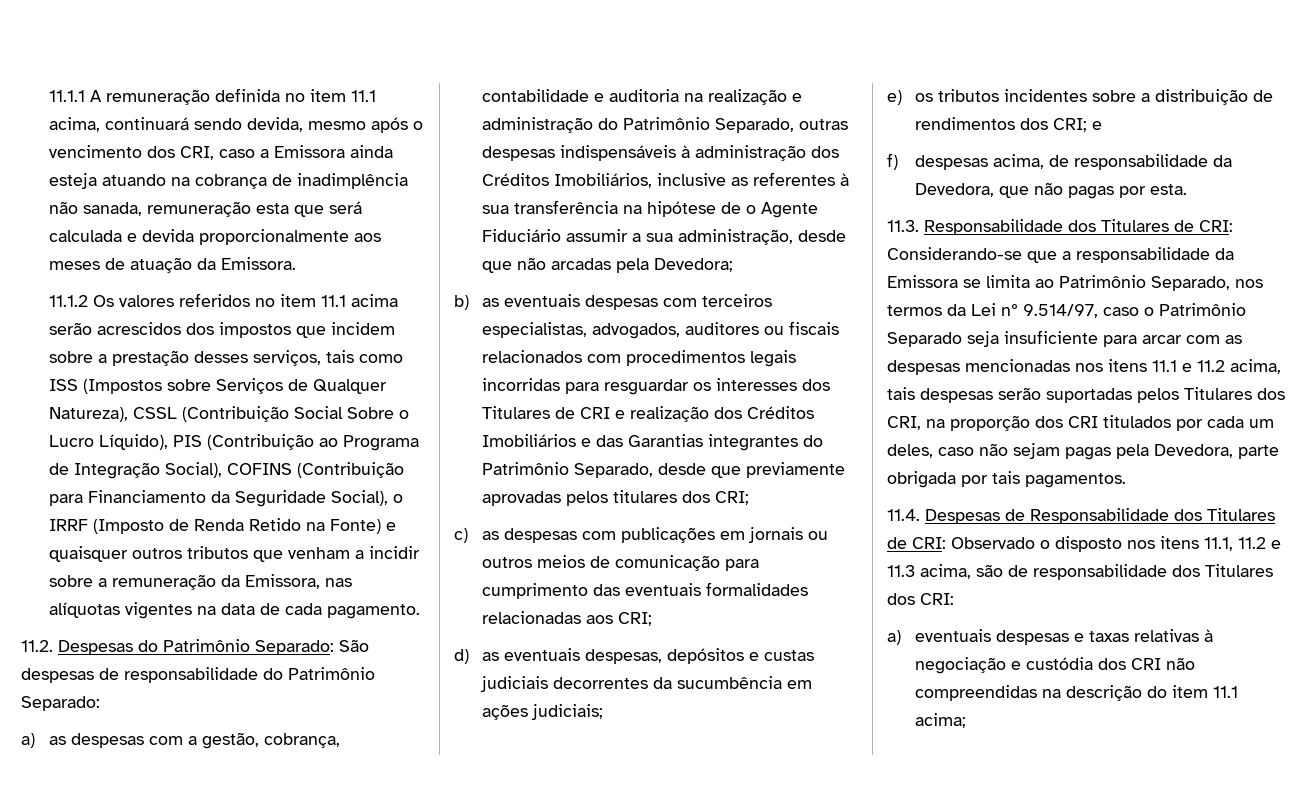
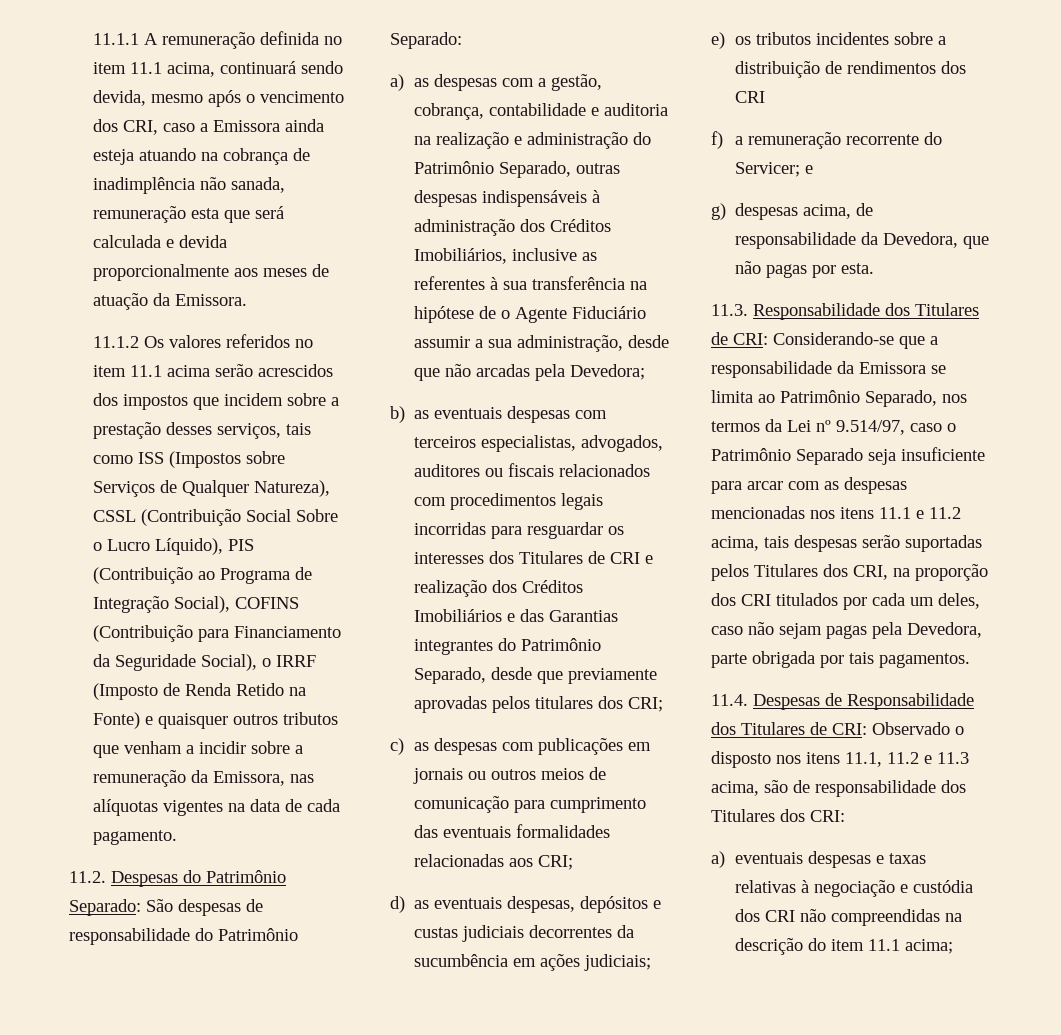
- e) os tributos incidentes sobre a distribuição de rendimentos dos CRI; e
+ e) os tributos incidentes sobre a distribuição de rendimentos dos CRI
+ f) a remuneração recorrente do Servicer; e
- f) despesas acima, de responsabilidade da Devedora, que não pagas por esta.
+ g) despesas acima, de responsabilidade da Devedora, que não pagas por esta.

